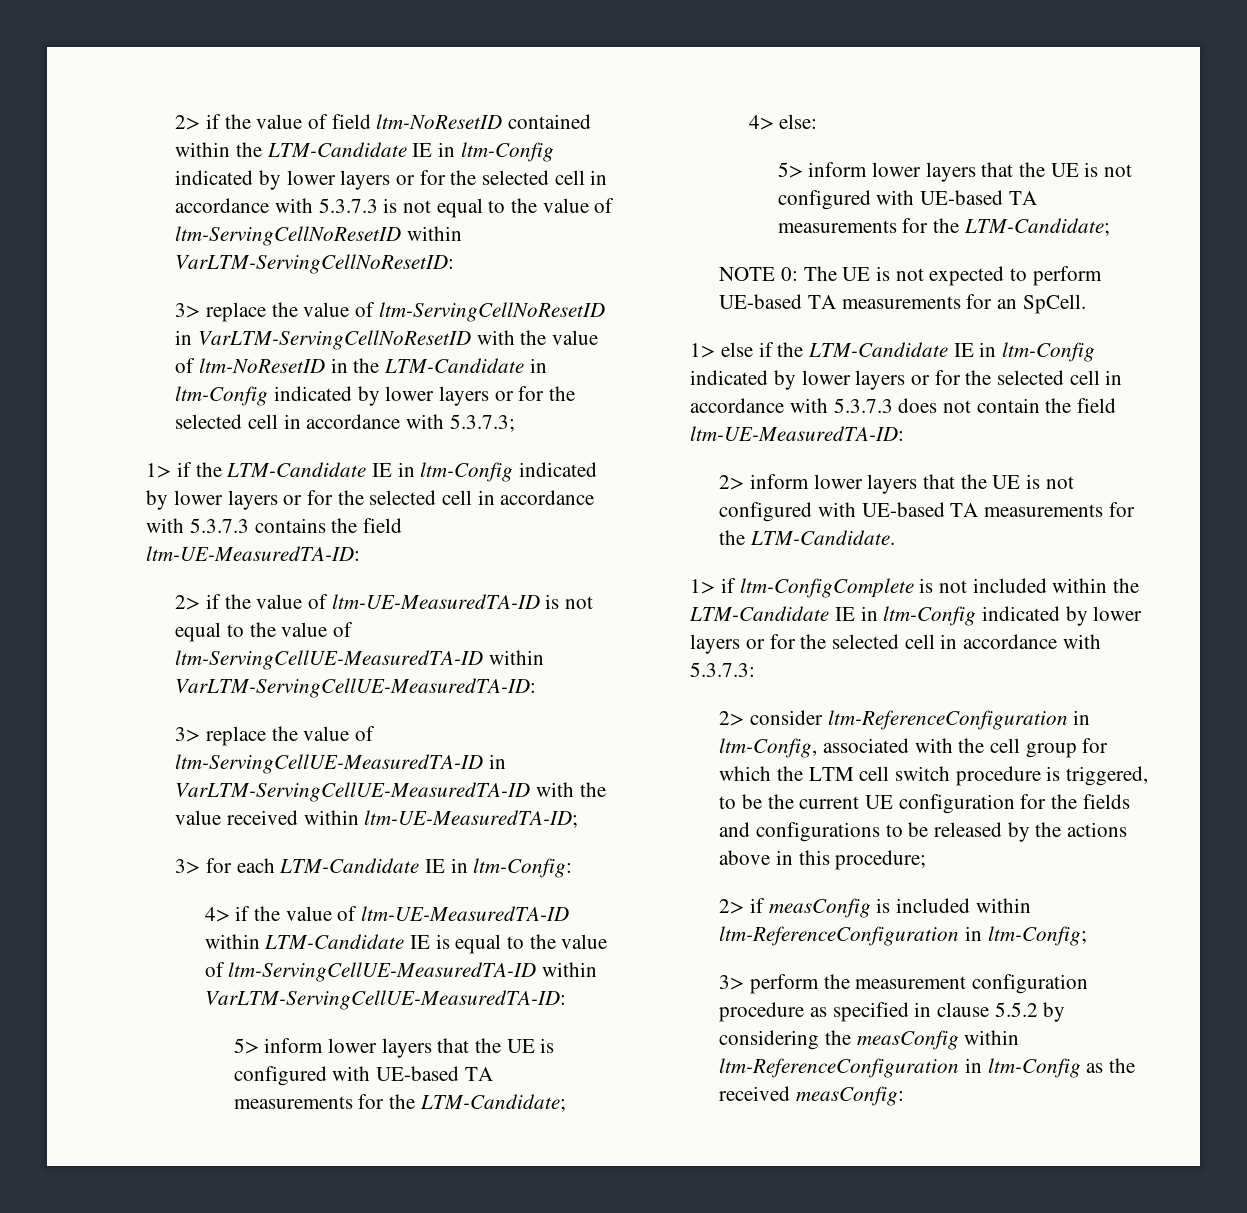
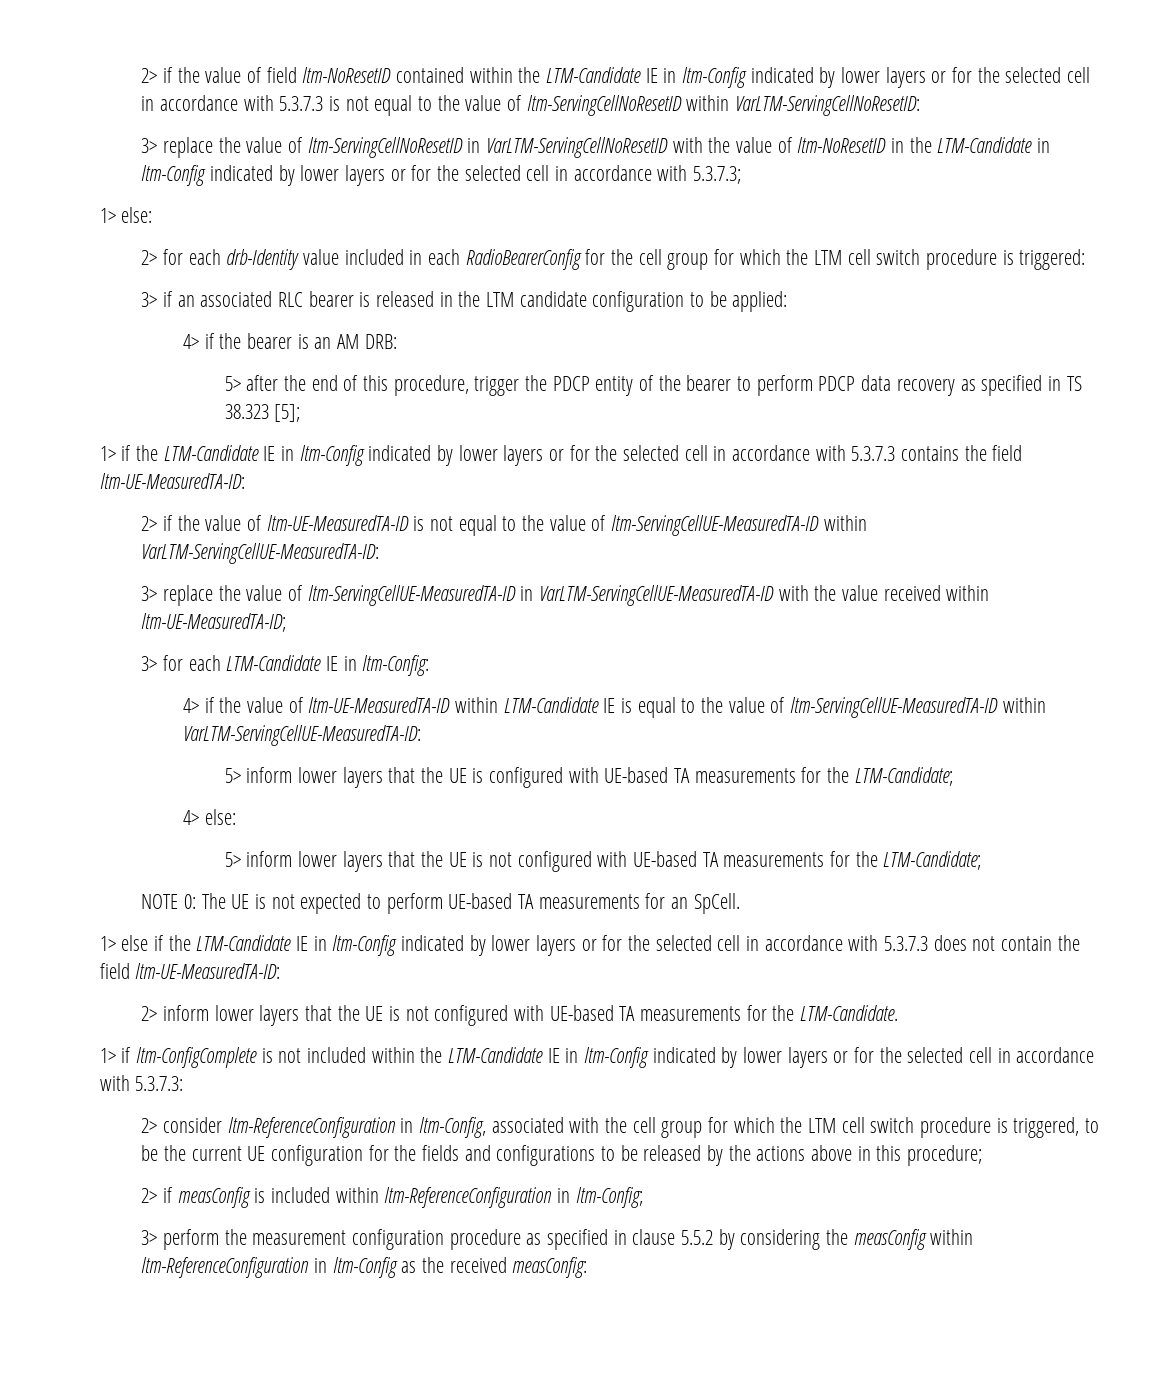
+ 1> else:
+ 2> for each drb-Identity value included in each RadioBearerConfig for the cell group for which the LTM cell switch procedure is triggered:
+ 3> if an associated RLC bearer is released in the LTM candidate configuration to be applied:
+ 4> if the bearer is an AM DRB:
+ 5> after the end of this procedure, trigger the PDCP entity of the bearer to perform PDCP data recovery as specified in TS 38.323 [5];

